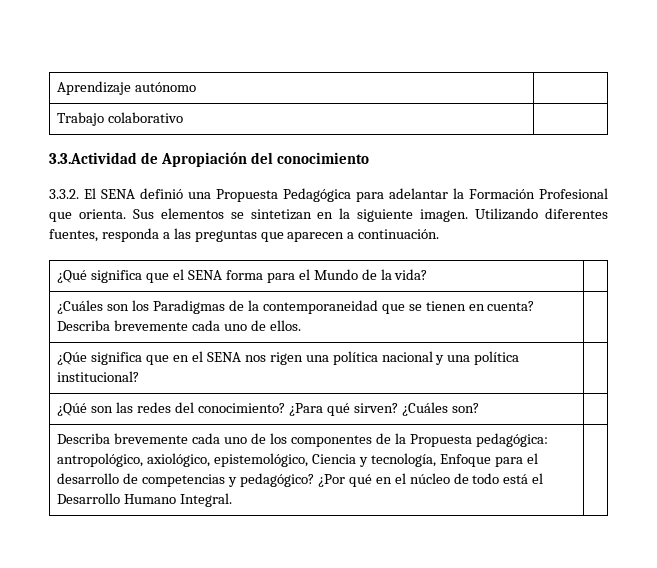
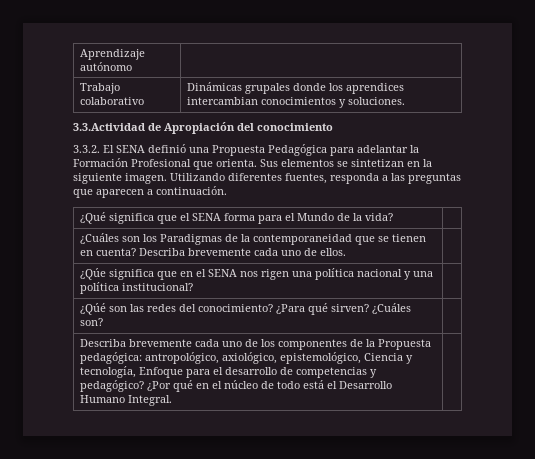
- Trabajo colaborativo |
+ Trabajo colaborativo | Dinámicas grupales donde los aprendices intercambian conocimientos y soluciones.

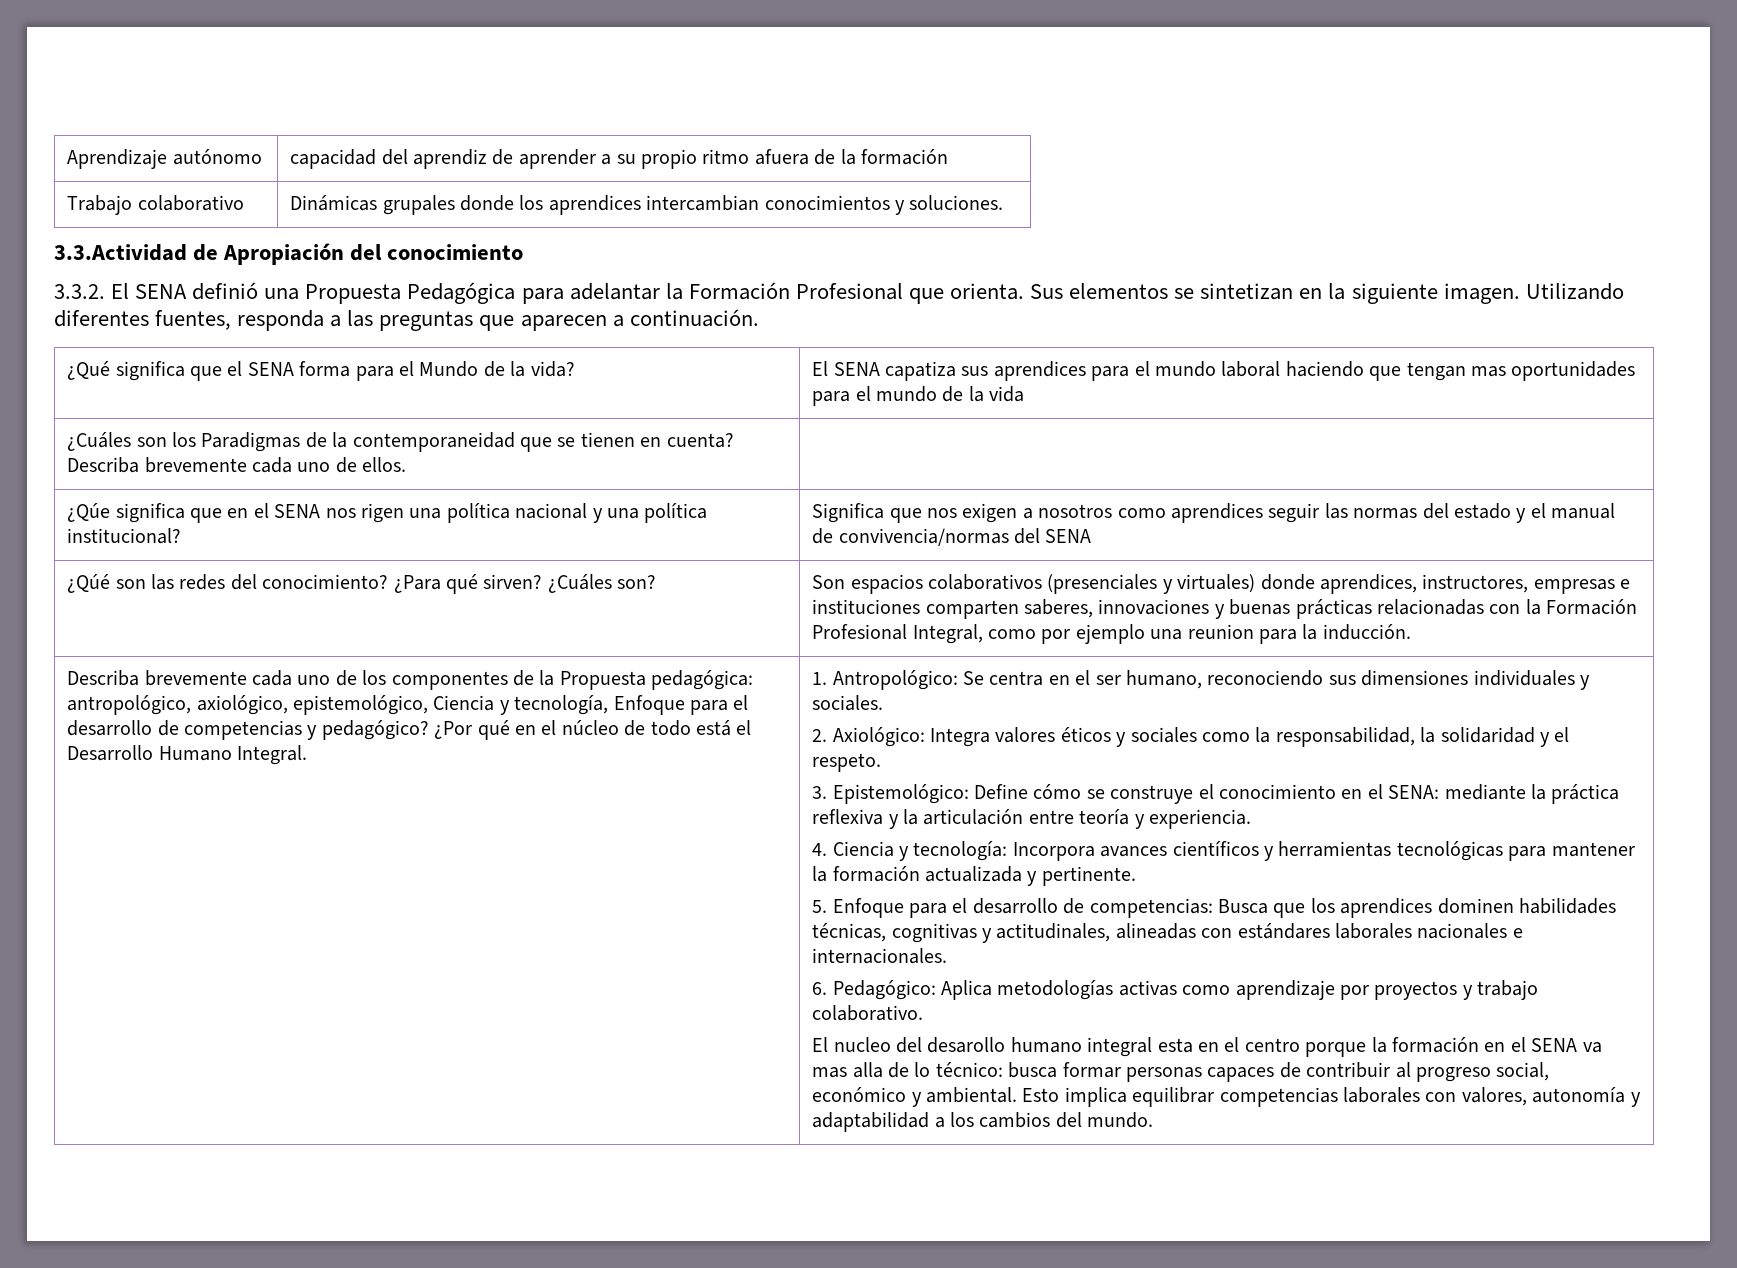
- Aprendizaje autónomo |
+ Aprendizaje autónomo | capacidad del aprendiz de aprender a su propio ritmo afuera de la formación
- ¿Qué significa que el SENA forma para el Mundo de la vida? |
+ ¿Qué significa que el SENA forma para el Mundo de la vida? | El SENA capatiza sus aprendices para el mundo laboral haciendo que tengan mas oportunidades para el mundo de la vida
- ¿Qúe significa que en el SENA nos rigen una política nacional y una política institucional? |
+ ¿Qúe significa que en el SENA nos rigen una política nacional y una política institucional? | Significa que nos exigen a nosotros como aprendices seguir las normas del estado y el manual de convivencia/normas del SENA
+ Son espacios colaborativos (presenciales y virtuales) donde aprendices, instructores, empresas e instituciones comparten saberes, innovaciones y buenas prácticas relacionadas con la Formación Profesional Integral, como por ejemplo una reunion para la inducción.
+ 1. Antropológico: Se centra en el ser humano, reconociendo sus dimensiones individuales y sociales.
+ 2. Axiológico: Integra valores éticos y sociales como la responsabilidad, la solidaridad y el respeto.
+ 3. Epistemológico: Define cómo se construye el conocimiento en el SENA: mediante la práctica reflexiva y la articulación entre teoría y experiencia.
+ 4. Ciencia y tecnología: Incorpora avances científicos y herramientas tecnológicas para mantener la formación actualizada y pertinente.
+ 5. Enfoque para el desarrollo de competencias: Busca que los aprendices dominen habilidades técnicas, cognitivas y actitudinales, alineadas con estándares laborales nacionales e internacionales.
+ 6. Pedagógico: Aplica metodologías activas como aprendizaje por proyectos y trabajo colaborativo.
+ El nucleo del desarollo humano integral esta en el centro porque la formación en el SENA va mas alla de lo técnico: busca formar personas capaces de contribuir al progreso social, económico y ambiental. Esto implica equilibrar competencias laborales con valores, autonomía y adaptabilidad a los cambios del mundo.

